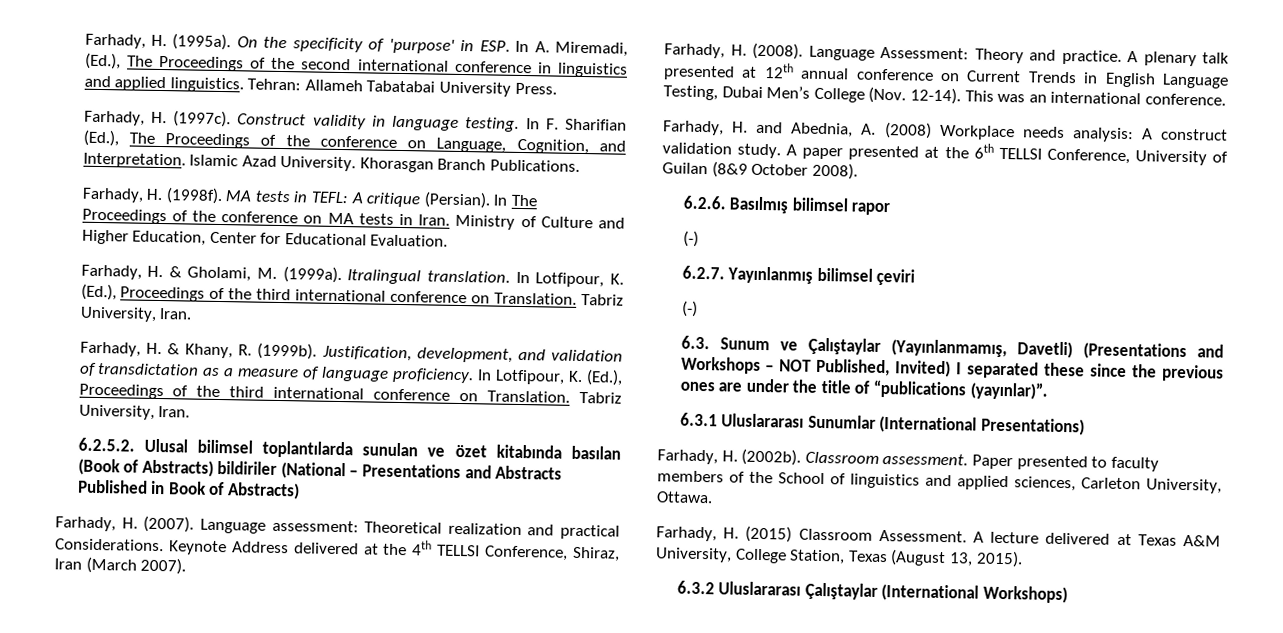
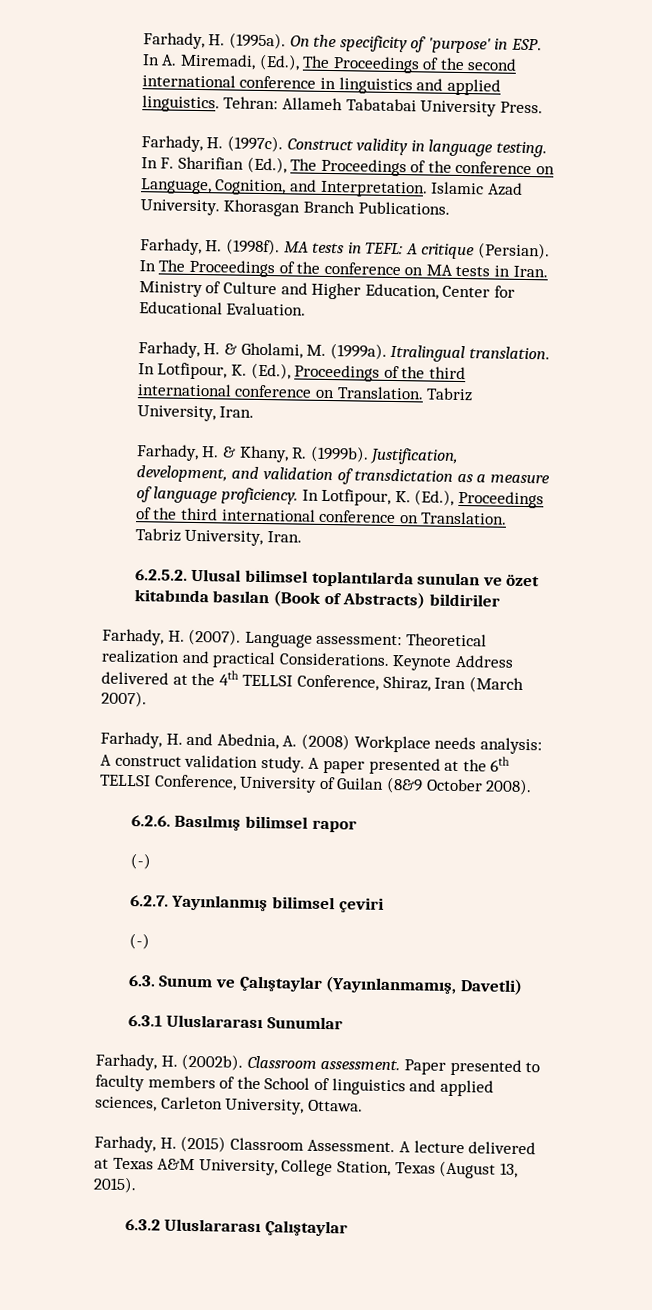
- 6.2.5.2. Ulusal bilimsel toplantılarda sunulan ve özet kitabında basılan (Book of Abstracts) bildiriler (National – Presentations and Abstracts Published in Book of Abstracts)
+ 6.2.5.2. Ulusal bilimsel toplantılarda sunulan ve özet kitabında basılan (Book of Abstracts) bildiriler
- Farhady, H. (2008). Language Assessment: Theory and practice. A plenary talk presented at 12th annual conference on Current Trends in English Language Testing, Dubai Men’s College (Nov. 12-14). This was an international conference.
- 6.3. Sunum ve Çalıştaylar (Yayınlanmamış, Davetli) (Presentations and Workshops – NOT Published, Invited) I separated these since the previous ones are under the title of “publications (yayınlar)”.
+ 6.3. Sunum ve Çalıştaylar (Yayınlanmamış, Davetli)
- 6.3.1 Uluslararası Sunumlar (International Presentations)
+ 6.3.1 Uluslararası Sunumlar
- 6.3.2 Uluslararası Çalıştaylar (International Workshops)
+ 6.3.2 Uluslararası Çalıştaylar

